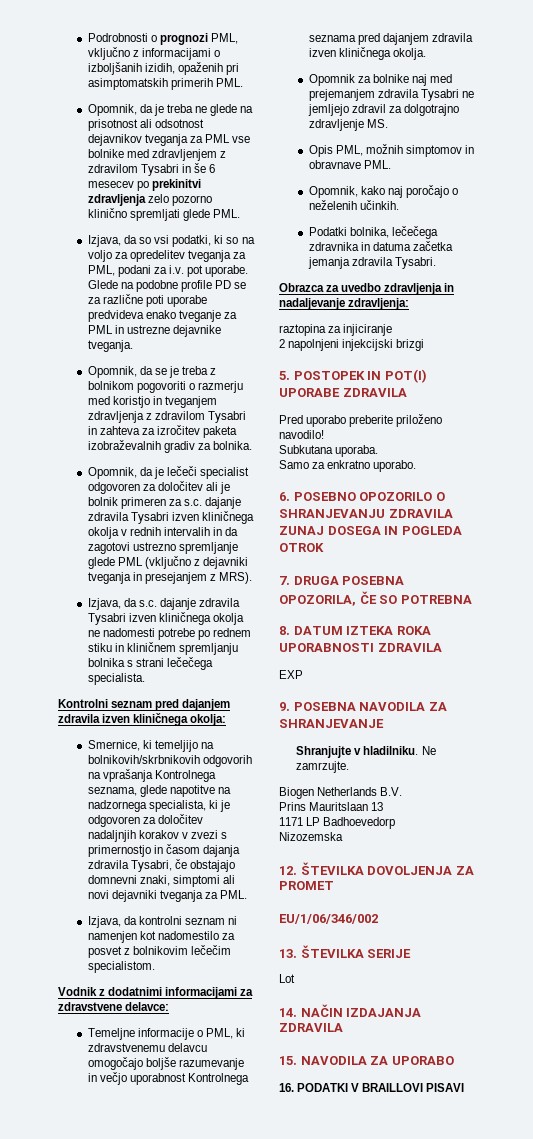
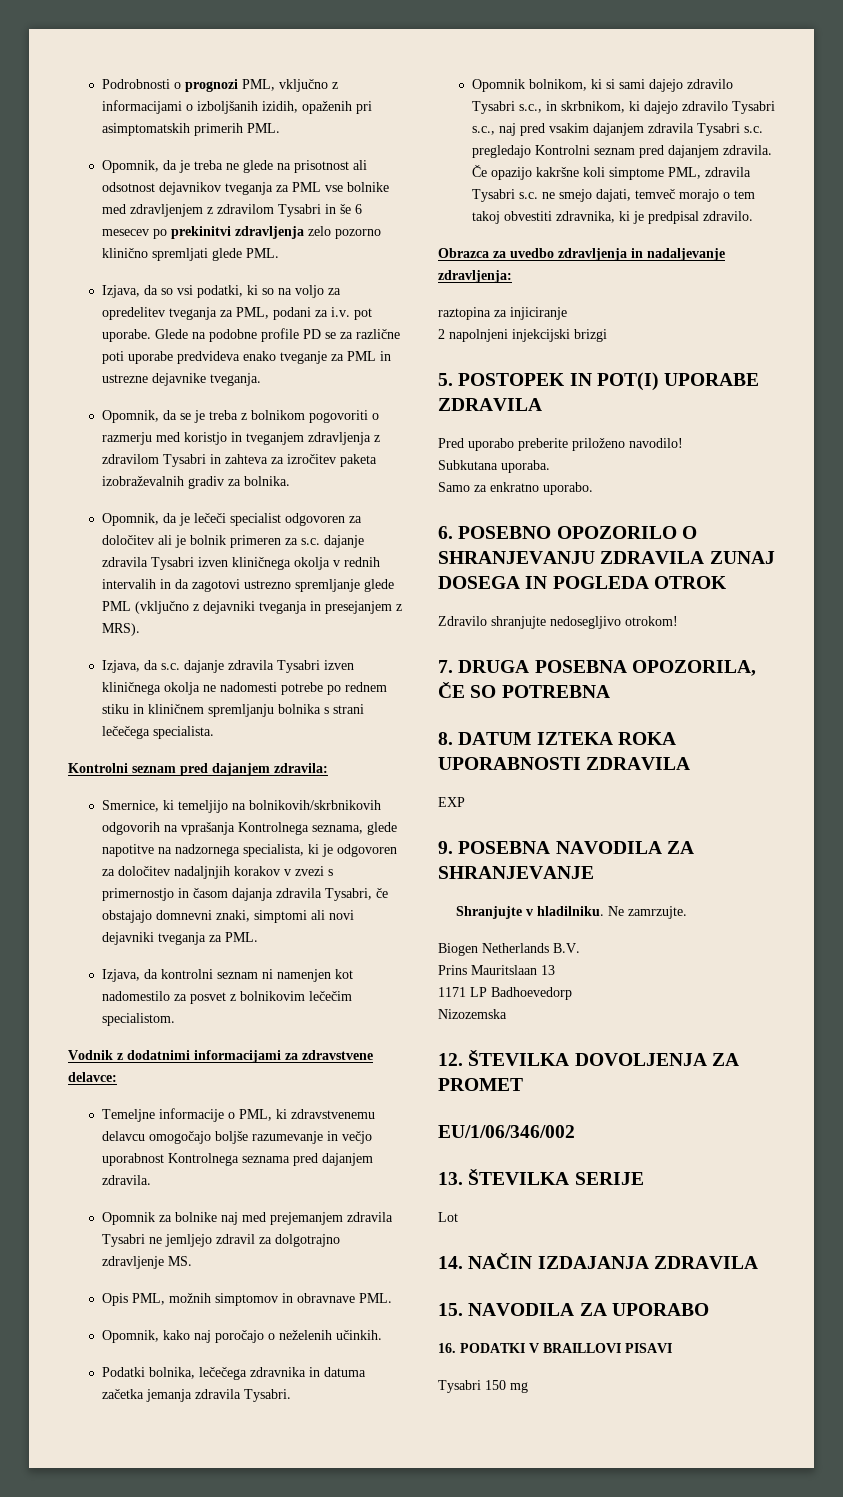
- Kontrolni seznam pred dajanjem zdravila izven kliničnega okolja:
+ Kontrolni seznam pred dajanjem zdravila:
- Temeljne informacije o PML, ki zdravstvenemu delavcu omogočajo boljše razumevanje in večjo uporabnost Kontrolnega seznama pred dajanjem zdravila izven kliničnega okolja.
+ Temeljne informacije o PML, ki zdravstvenemu delavcu omogočajo boljše razumevanje in večjo uporabnost Kontrolnega seznama pred dajanjem zdravila.
+ Opomnik bolnikom, ki si sami dajejo zdravilo Tysabri s.c., in skrbnikom, ki dajejo zdravilo Tysabri s.c., naj pred vsakim dajanjem zdravila Tysabri s.c. pregledajo Kontrolni seznam pred dajanjem zdravila. Če opazijo kakršne koli simptome PML, zdravila Tysabri s.c. ne smejo dajati, temveč morajo o tem takoj obvestiti zdravnika, ki je predpisal zdravilo.
+ Zdravilo shranjujte nedosegljivo otrokom!
+ Tysabri 150 mg

